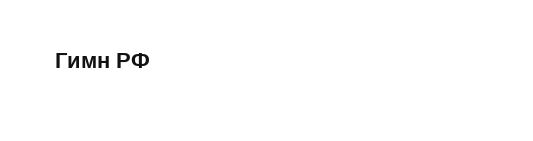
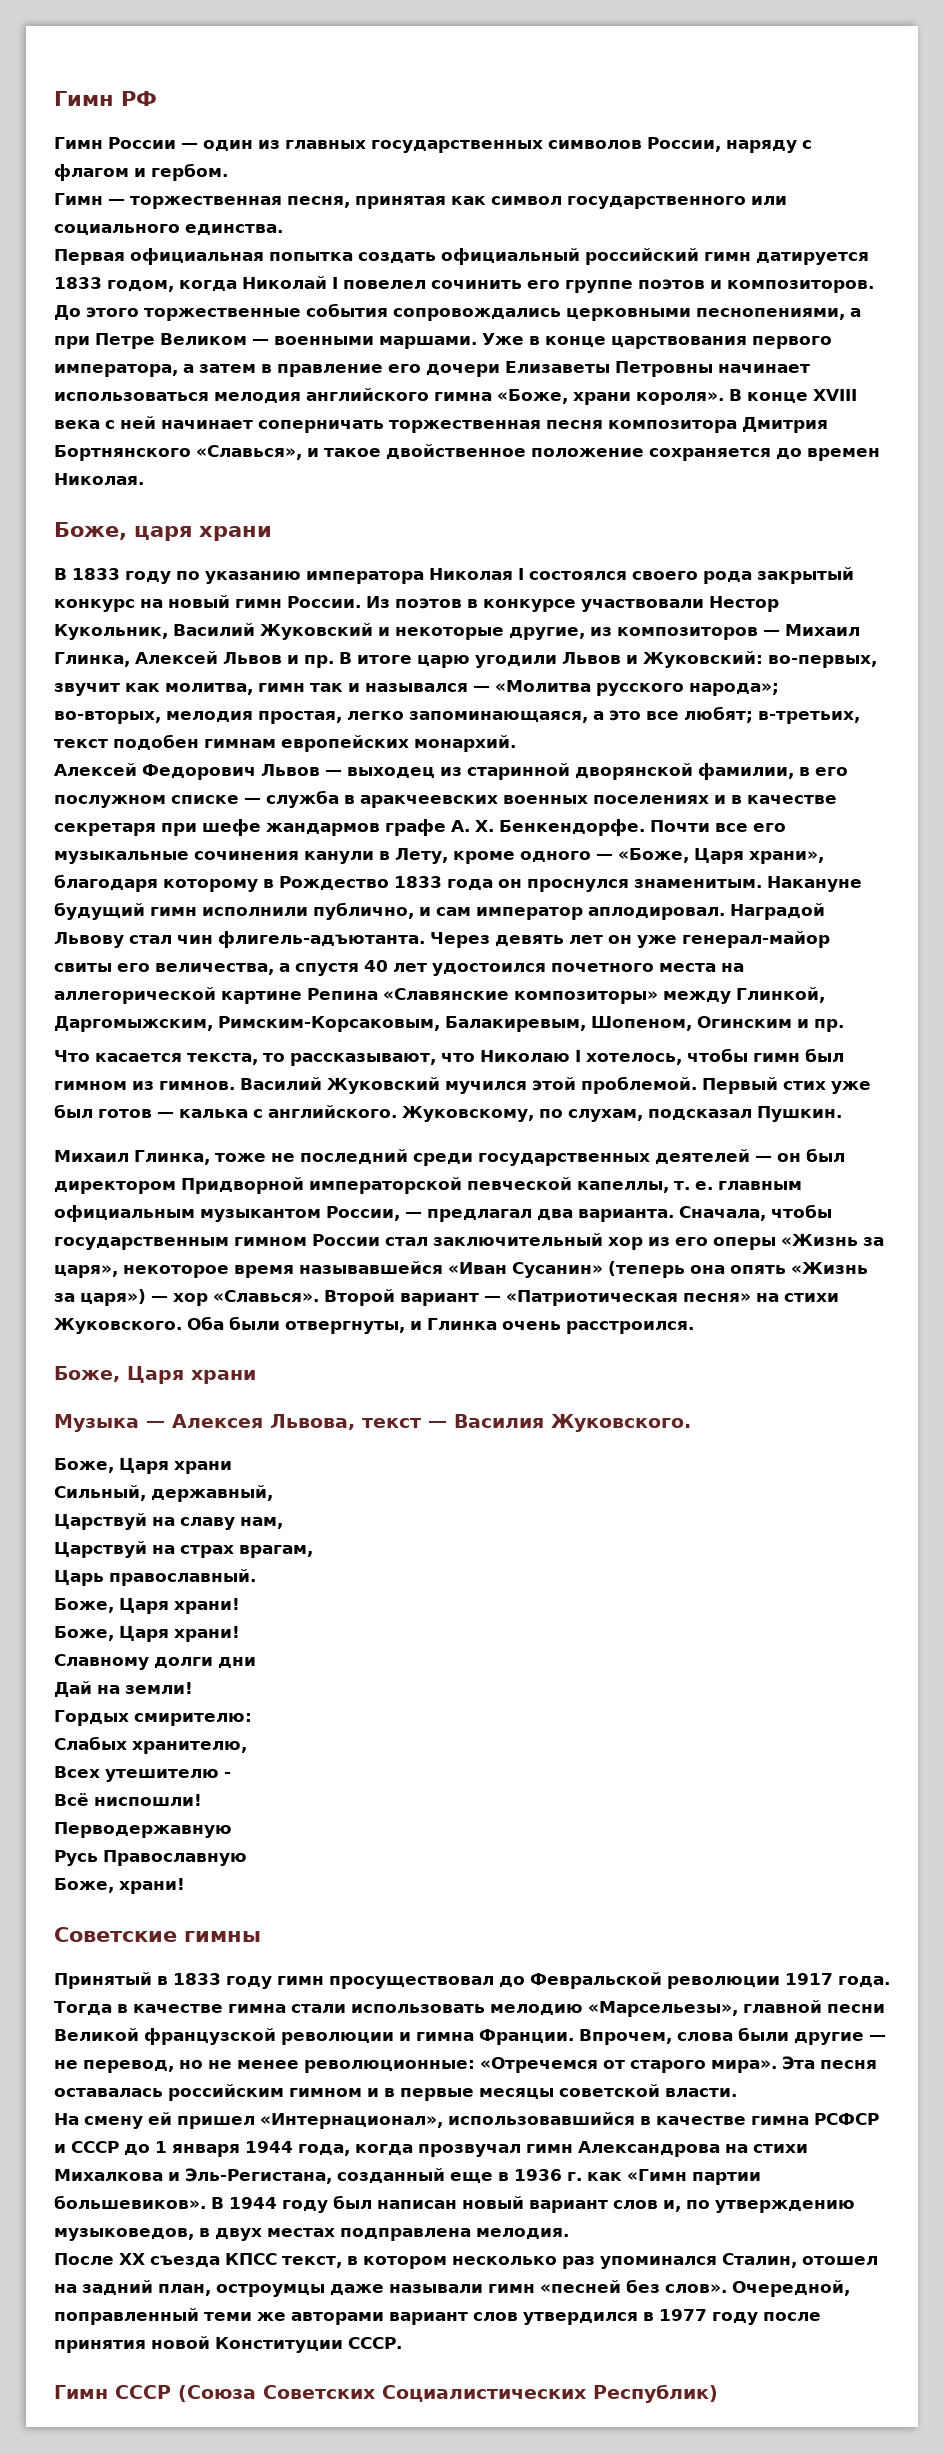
+ Гимн России — один из главных государственных символов России, наряду с флагом и гербом.
+ Гимн — торжественная песня, принятая как символ государственного или социального единства.
+ Первая официальная попытка создать официальный российский гимн датируется 1833 годом, когда Николай I повелел сочинить его группе поэтов и композиторов. До этого торжественные события сопровождались церковными песнопениями, а при Петре Великом — военными маршами. Уже в конце царствования первого императора, а затем в правление его дочери Елизаветы Петровны начинает использоваться мелодия английского гимна «Боже, храни короля». В конце XVIII века с ней начинает соперничать торжественная песня композитора Дмитрия Бортнянского «Славься», и такое двойственное положение сохраняется до времен Николая.
+ Боже, царя храни
+ В 1833 году по указанию императора Николая I состоялся своего рода закрытый конкурс на новый гимн России. Из поэтов в конкурсе участвовали Нестор Кукольник, Василий Жуковский и некоторые другие, из композиторов — Михаил Глинка, Алексей Львов и пр. В итоге царю угодили Львов и Жуковский: во-первых, звучит как молитва, гимн так и назывался — «Молитва русского народа»; во-вторых, мелодия простая, легко запоминающаяся, а это все любят; в-третьих, текст подобен гимнам европейских монархий.
+ Алексей Федорович Львов — выходец из старинной дворянской фамилии, в его послужном списке — служба в аракчеевских военных поселениях и в качестве секретаря при шефе жандармов графе А. Х. Бенкендорфе. Почти все его музыкальные сочинения канули в Лету, кроме одного — «Боже, Царя храни», благодаря которому в Рождество 1833 года он проснулся знаменитым. Накануне будущий гимн исполнили публично, и сам император аплодировал. Наградой Львову стал чин флигель-адъютанта. Через девять лет он уже генерал-майор свиты его величества, а спустя 40 лет удостоился почетного места на аллегорической картине Репина «Славянские композиторы» между Глинкой, Даргомыжским, Римским-Корсаковым, Балакиревым, Шопеном, Огинским и пр.
+ Что касается текста, то рассказывают, что Николаю I хотелось, чтобы гимн был гимном из гимнов. Василий Жуковский мучился этой проблемой. Первый стих уже был готов — калька с английского. Жуковскому, по слухам, подсказал Пушкин.
+ Михаил Глинка, тоже не последний среди государственных деятелей — он был директором Придворной императорской певческой капеллы, т. е. главным официальным музыкантом России, — предлагал два варианта. Сначала, чтобы государственным гимном России стал заключительный хор из его оперы «Жизнь за царя», некоторое время называвшейся «Иван Сусанин» (теперь она опять «Жизнь за царя») — хор «Славься». Второй вариант — «Патриотическая песня» на стихи Жуковского. Оба были отвергнуты, и Глинка очень расстроился.
+ Боже, Царя храни
+ Музыка — Алексея Львова, текст — Василия Жуковского.
+ Боже, Царя храни
+ Сильный, державный,
+ Царствуй на славу нам,
+ Царствуй на страх врагам,
+ Царь православный.
+ Боже, Царя храни!
+ Боже, Царя храни!
+ Славному долги дни
+ Дай на земли!
+ Гордых смирителю:
+ Слабых хранителю,
+ Всех утешителю -
+ Всё ниспошли!
+ Перводержавную
+ Русь Православную
+ Боже, храни!
+ Советские гимны
+ Принятый в 1833 году гимн просуществовал до Февральской революции 1917 года. Тогда в качестве гимна стали использовать мелодию «Марсельезы», главной песни Великой французской революции и гимна Франции. Впрочем, слова были другие — не перевод, но не менее революционные: «Отречемся от старого мира». Эта песня оставалась российским гимном и в первые месяцы советской власти.
+ На смену ей пришел «Интернационал», использовавшийся в качестве гимна РСФСР и СССР до 1 января 1944 года, когда прозвучал гимн Александрова на стихи Михалкова и Эль-Регистана, созданный еще в 1936 г. как «Гимн партии большевиков». В 1944 году был написан новый вариант слов и, по утверждению музыковедов, в двух местах подправлена мелодия.
+ После XX съезда КПСС текст, в котором несколько раз упоминался Сталин, отошел на задний план, остроумцы даже называли гимн «песней без слов». Очередной, поправленный теми же авторами вариант слов утвердился в 1977 году после принятия новой Конституции СССР.
+ Гимн СССР (Союза Советских Социалистических Республик)

